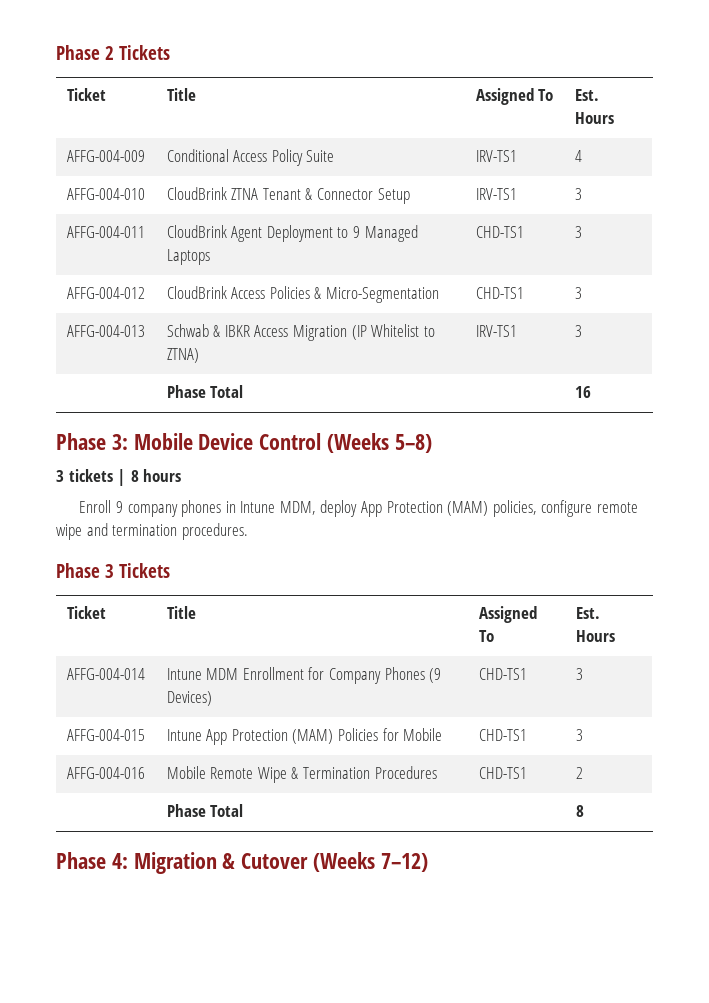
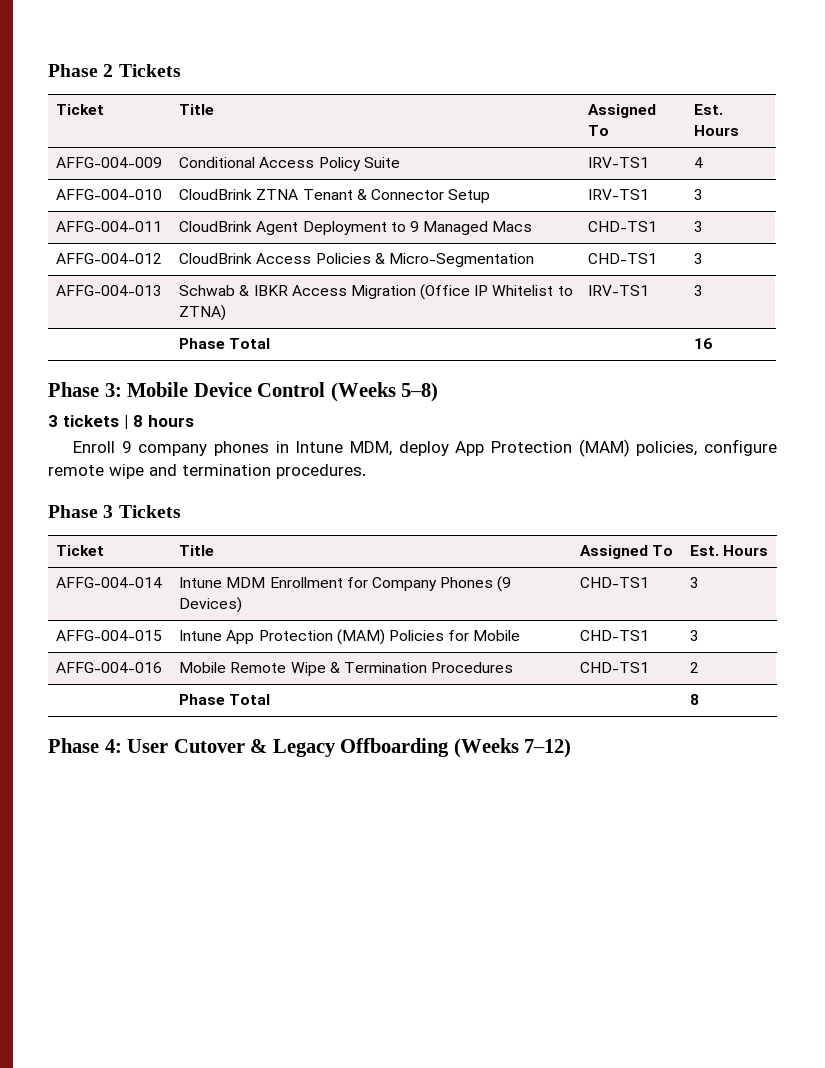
- AFFG-004-011 | CloudBrink Agent Deployment to 9 Managed Laptops | CHD-TS1 | 3
+ AFFG-004-011 | CloudBrink Agent Deployment to 9 Managed Macs | CHD-TS1 | 3
- AFFG-004-013 | Schwab & IBKR Access Migration (IP Whitelist to ZTNA) | IRV-TS1 | 3
+ AFFG-004-013 | Schwab & IBKR Access Migration (Office IP Whitelist to ZTNA) | IRV-TS1 | 3
- Phase 4: Migration & Cutover (Weeks 7–12)
+ Phase 4: User Cutover & Legacy Offboarding (Weeks 7–12)

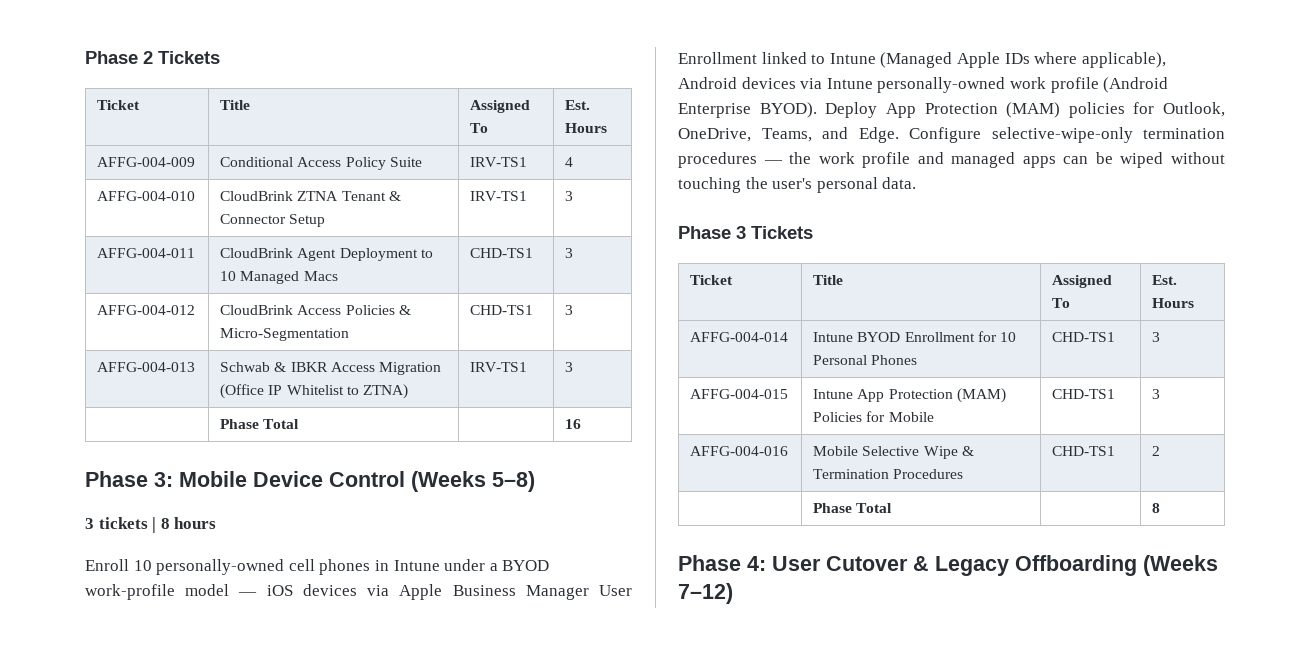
- AFFG-004-011 | CloudBrink Agent Deployment to 9 Managed Macs | CHD-TS1 | 3
+ AFFG-004-011 | CloudBrink Agent Deployment to 10 Managed Macs | CHD-TS1 | 3
- Enroll 9 company phones in Intune MDM, deploy App Protection (MAM) policies, configure remote wipe and termination procedures.
+ Enroll 10 personally-owned cell phones in Intune under a BYOD work-profile model — iOS devices via Apple Business Manager User Enrollment linked to Intune (Managed Apple IDs where applicable), Android devices via Intune personally-owned work profile (Android Enterprise BYOD). Deploy App Protection (MAM) policies for Outlook, OneDrive, Teams, and Edge. Configure selective-wipe-only termination procedures — the work profile and managed apps can be wiped without touching the user's personal data.
- AFFG-004-014 | Intune MDM Enrollment for Company Phones (9 Devices) | CHD-TS1 | 3
+ AFFG-004-014 | Intune BYOD Enrollment for 10 Personal Phones | CHD-TS1 | 3
- AFFG-004-016 | Mobile Remote Wipe & Termination Procedures | CHD-TS1 | 2
+ AFFG-004-016 | Mobile Selective Wipe & Termination Procedures | CHD-TS1 | 2

